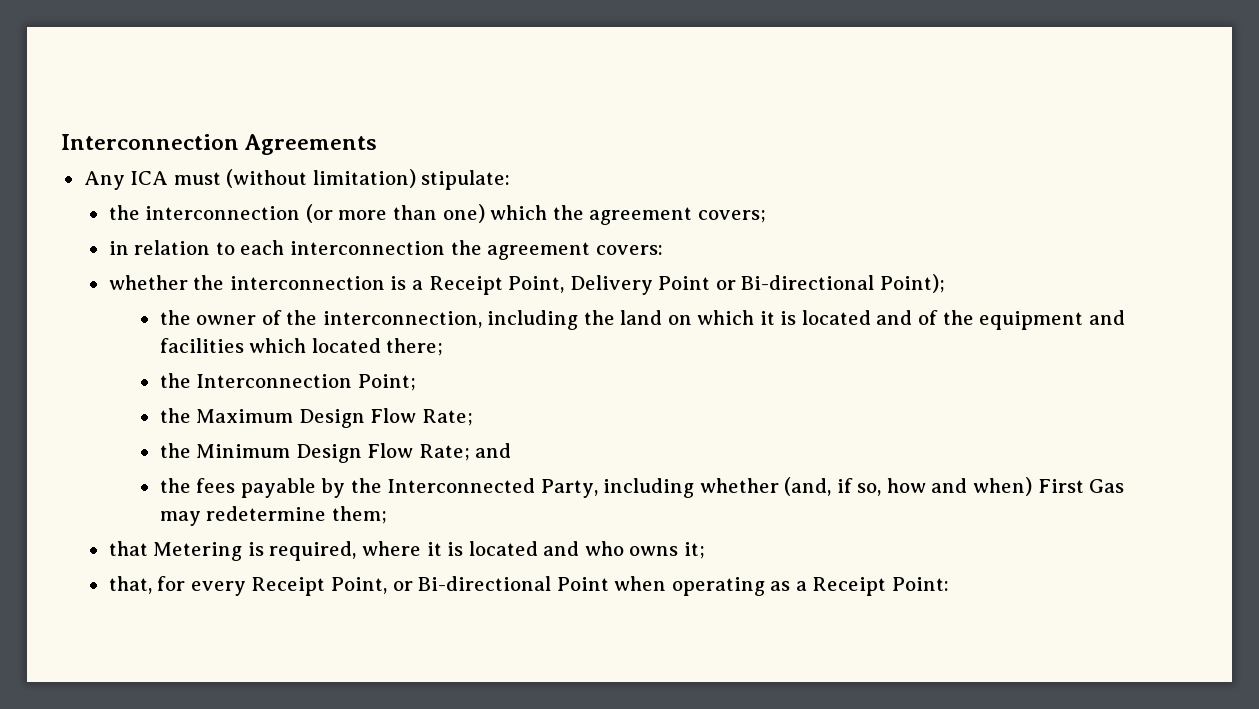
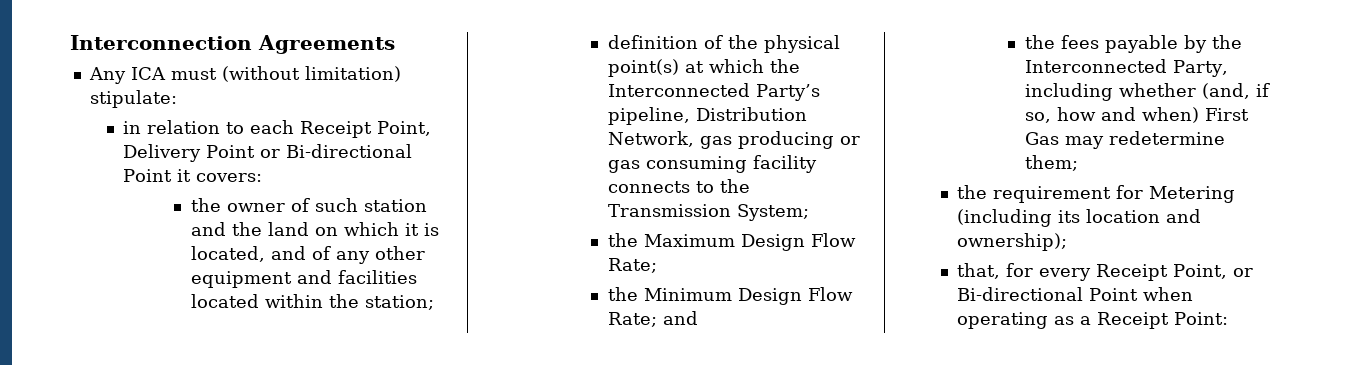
- the interconnection (or more than one) which the agreement covers;
- in relation to each interconnection the agreement covers:
- whether the interconnection is a Receipt Point, Delivery Point or Bi-directional Point);
+ in relation to each Receipt Point, Delivery Point or Bi-directional Point it covers:
- the owner of the interconnection, including the land on which it is located and of the equipment and facilities which located there;
- the Interconnection Point;
+ the owner of such station and the land on which it is located, and of any other equipment and facilities located within the station;
+ definition of the physical point(s) at which the Interconnected Party’s pipeline, Distribution Network, gas producing or gas consuming facility connects to the Transmission System;
- that Metering is required, where it is located and who owns it;
+ the requirement for Metering (including its location and ownership);

